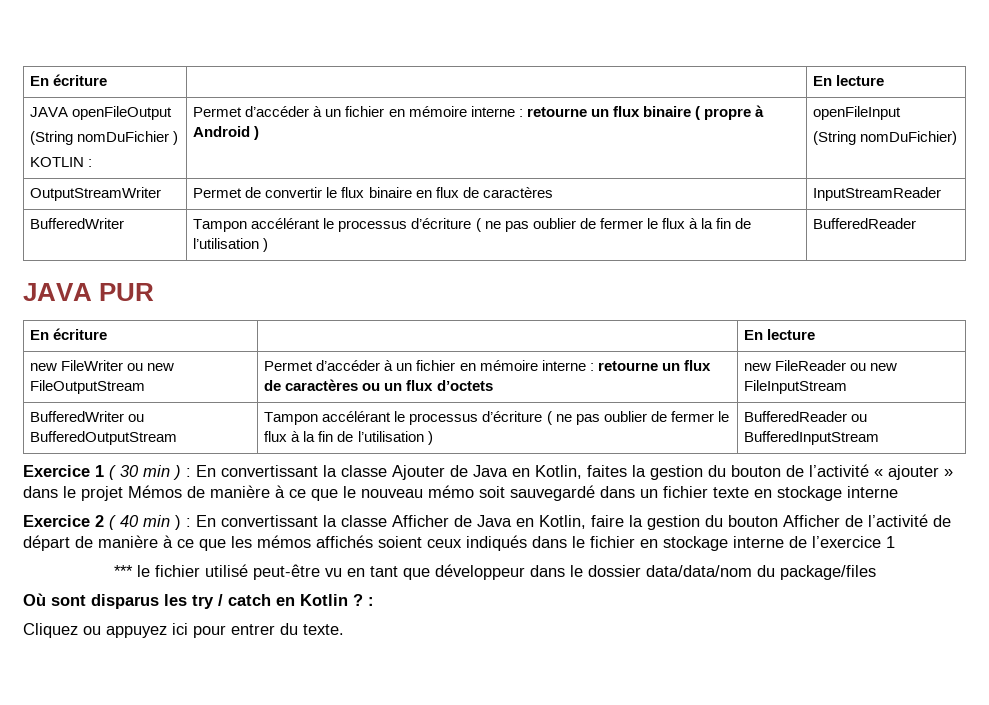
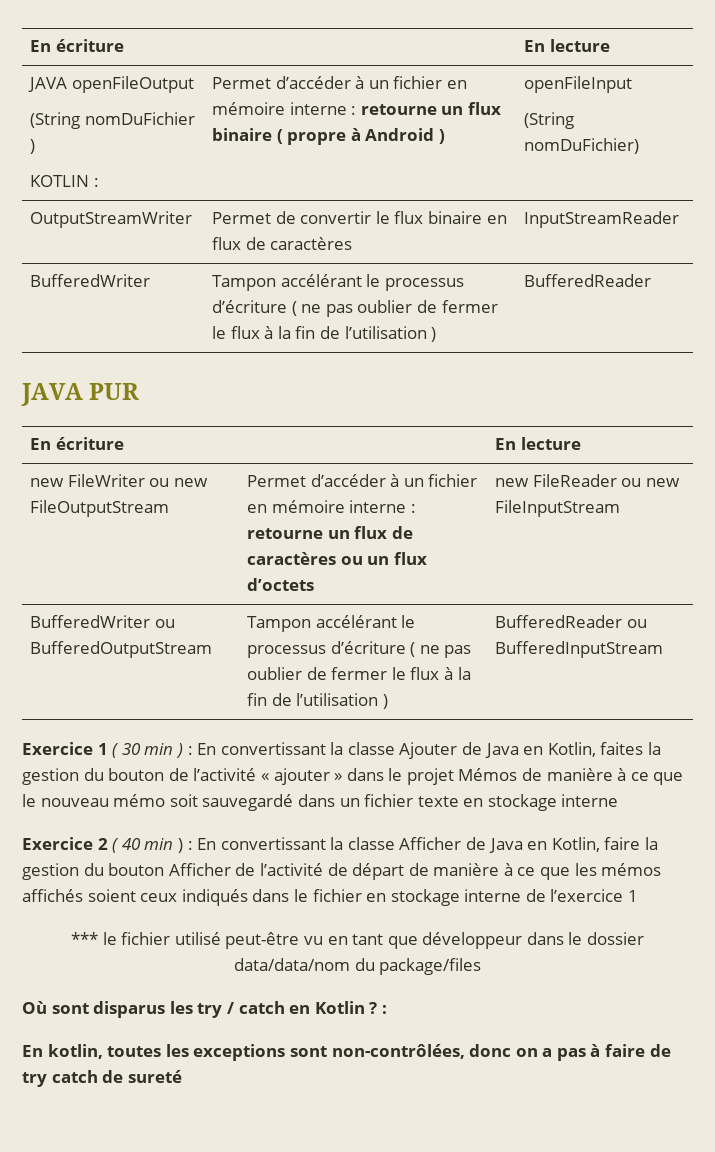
- Cliquez ou appuyez ici pour entrer du texte.
+ En kotlin, toutes les exceptions sont non-contrôlées, donc on a pas à faire de try catch de sureté

